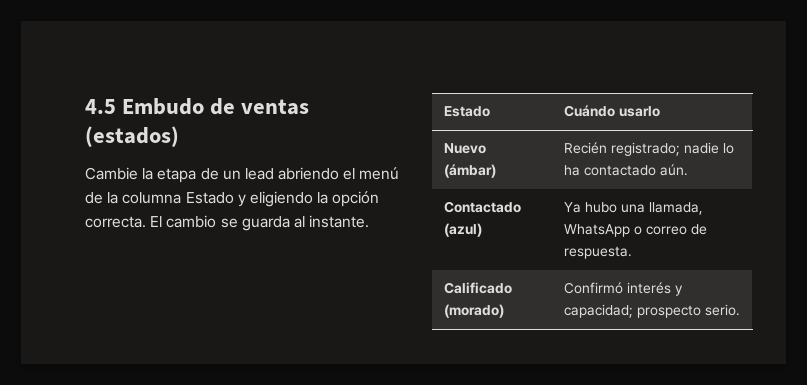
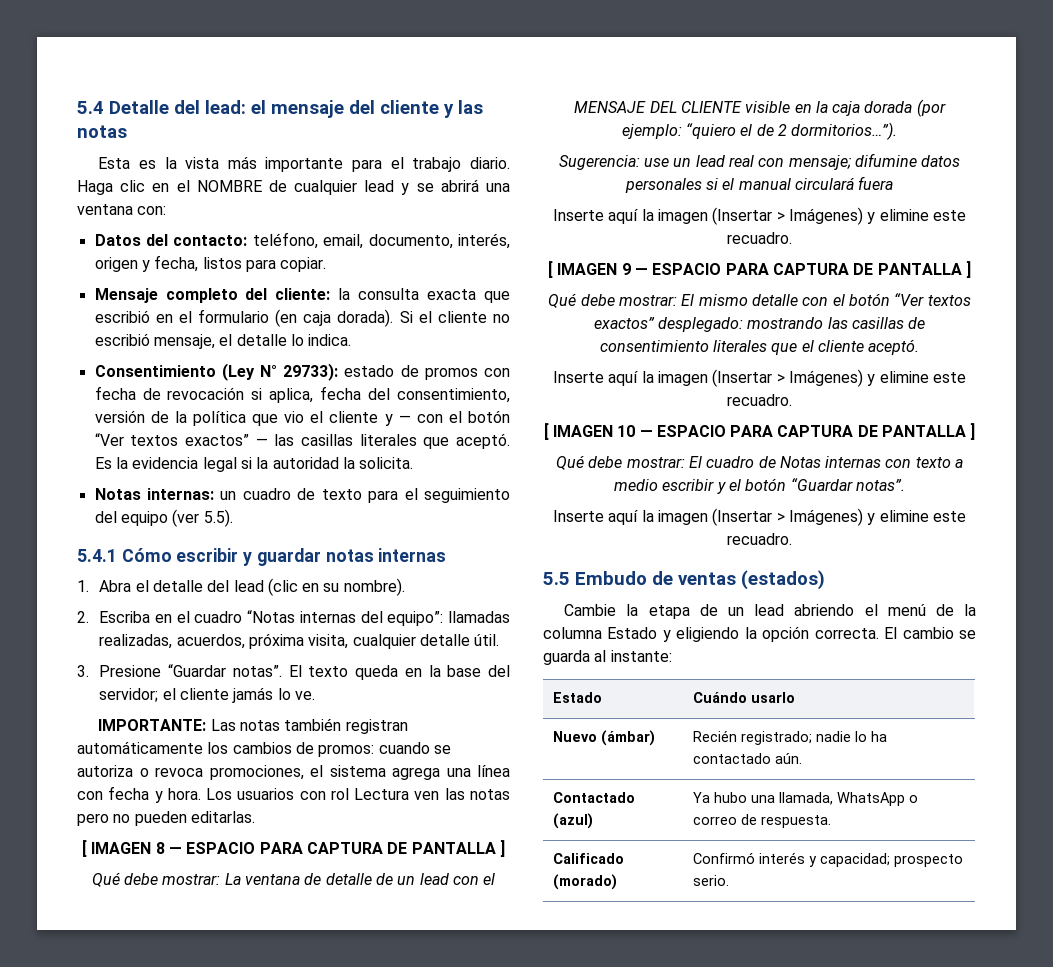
- 4.5 Embudo de ventas (estados)
+ 5.4 Detalle del lead: el mensaje del cliente y las notas
+ Esta es la vista más importante para el trabajo diario. Haga clic en el NOMBRE de cualquier lead y se abrirá una ventana con:
+ Datos del contacto: teléfono, email, documento, interés, origen y fecha, listos para copiar.
+ Mensaje completo del cliente: la consulta exacta que escribió en el formulario (en caja dorada). Si el cliente no escribió mensaje, el detalle lo indica.
+ Consentimiento (Ley N° 29733): estado de promos con fecha de revocación si aplica, fecha del consentimiento, versión de la política que vio el cliente y — con el botón “Ver textos exactos” — las casillas literales que aceptó. Es la evidencia legal si la autoridad la solicita.
+ Notas internas: un cuadro de texto para el seguimiento del equipo (ver 5.5).
+ 5.4.1 Cómo escribir y guardar notas internas
+ 1. Abra el detalle del lead (clic en su nombre).
+ 2. Escriba en el cuadro “Notas internas del equipo”: llamadas realizadas, acuerdos, próxima visita, cualquier detalle útil.
+ 3. Presione “Guardar notas”. El texto queda en la base del servidor; el cliente jamás lo ve.
+ IMPORTANTE: Las notas también registran automáticamente los cambios de promos: cuando se autoriza o revoca promociones, el sistema agrega una línea con fecha y hora. Los usuarios con rol Lectura ven las notas pero no pueden editarlas.
+ [ IMAGEN 8 — ESPACIO PARA CAPTURA DE PANTALLA ]
+ Qué debe mostrar: La ventana de detalle de un lead con el MENSAJE DEL CLIENTE visible en la caja dorada (por ejemplo: “quiero el de 2 dormitorios…”).
+ Sugerencia: use un lead real con mensaje; difumine datos personales si el manual circulará fuera
+ Inserte aquí la imagen (Insertar > Imágenes) y elimine este recuadro.
+ [ IMAGEN 9 — ESPACIO PARA CAPTURA DE PANTALLA ]
+ Qué debe mostrar: El mismo detalle con el botón “Ver textos exactos” desplegado: mostrando las casillas de consentimiento literales que el cliente aceptó.
+ Inserte aquí la imagen (Insertar > Imágenes) y elimine este recuadro.
+ [ IMAGEN 10 — ESPACIO PARA CAPTURA DE PANTALLA ]
+ Qué debe mostrar: El cuadro de Notas internas con texto a medio escribir y el botón “Guardar notas”.
+ Inserte aquí la imagen (Insertar > Imágenes) y elimine este recuadro.
+ 5.5 Embudo de ventas (estados)
- El cambio se guarda al instante.
+ El cambio se guarda al instante:

